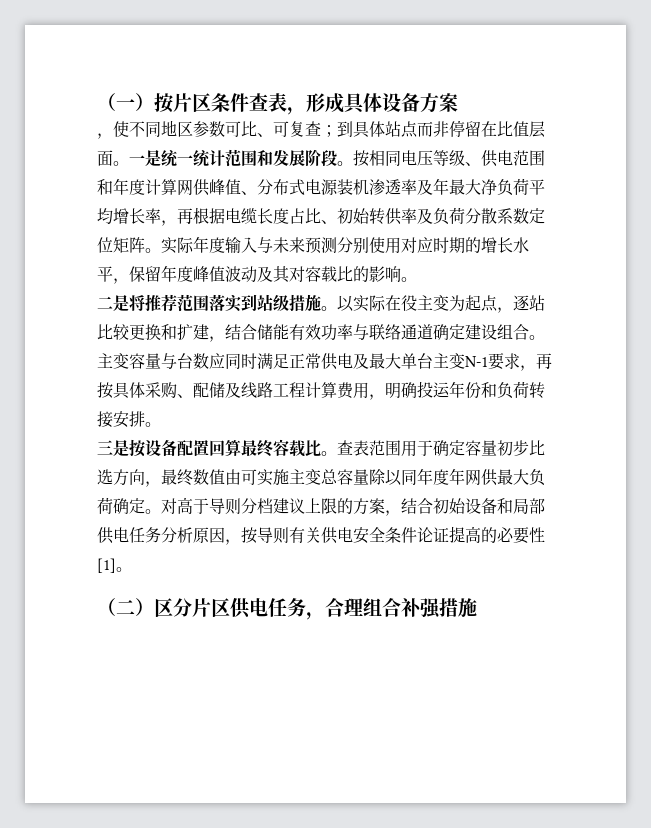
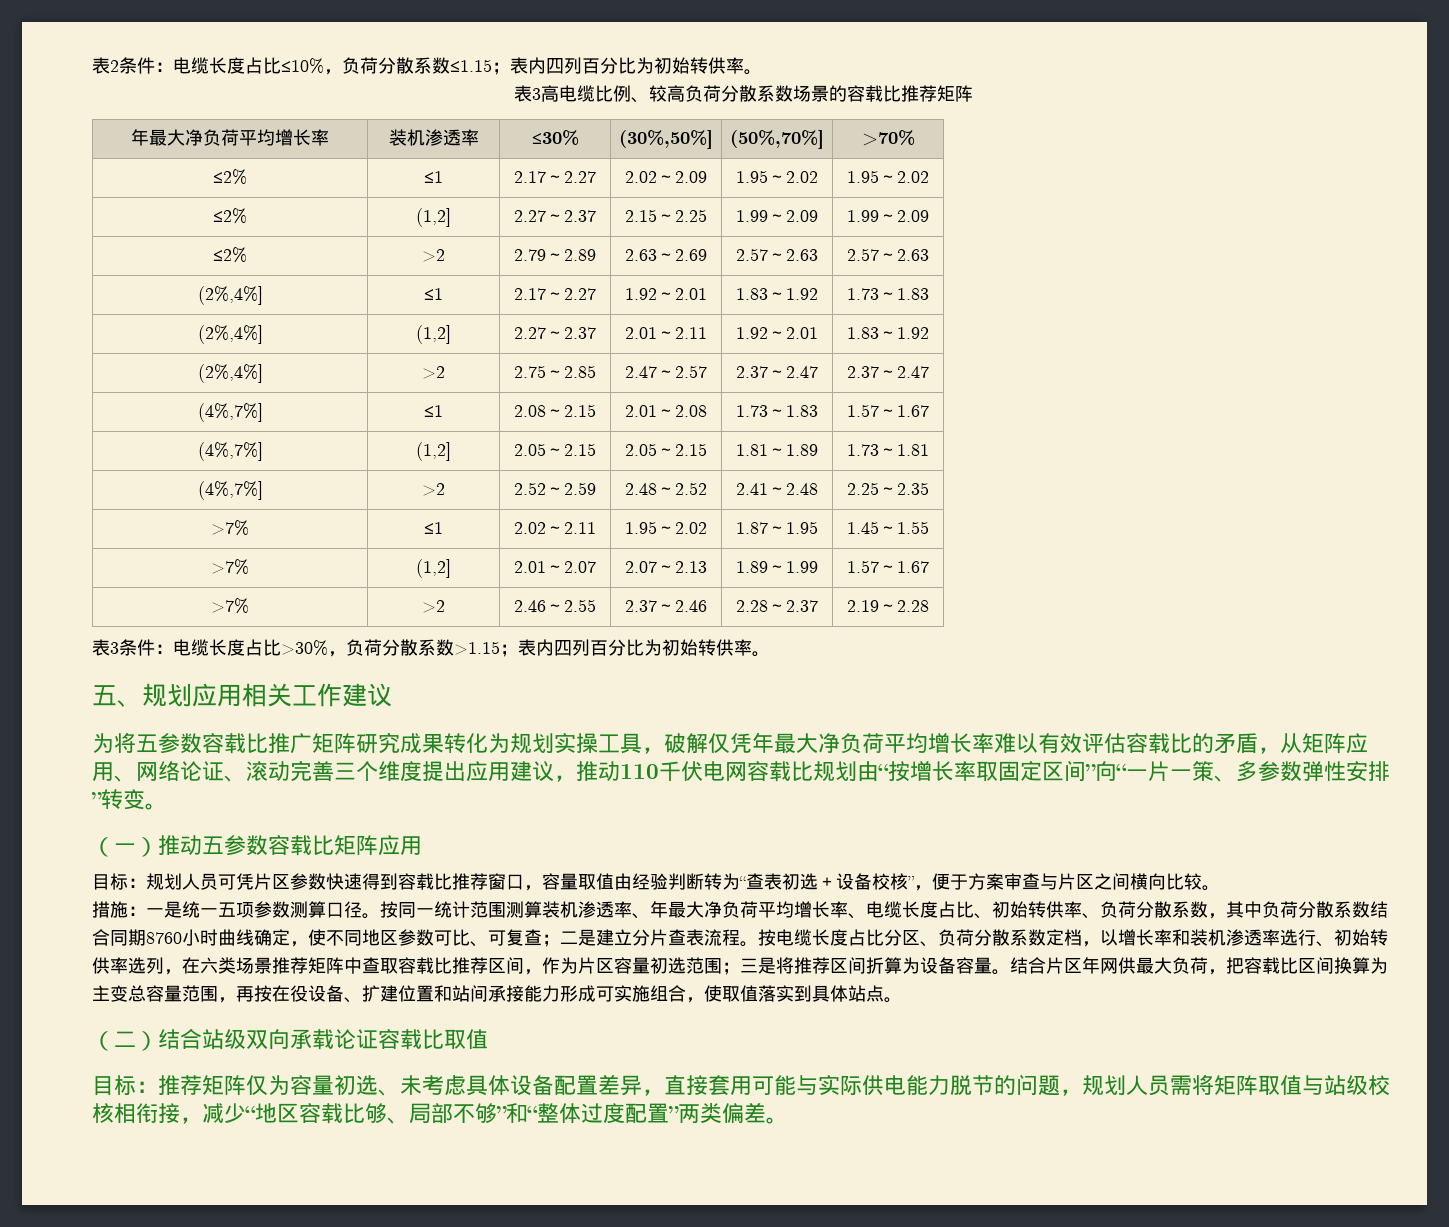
- （一）按片区条件查表，形成具体设备方案
- ，使不同地区参数可比、可复查；到具体站点而非停留在比值层面。一是统一统计范围和发展阶段。按相同电压等级、供电范围和年度计算网供峰值、分布式电源装机渗透率及年最大净负荷平均增长率，再根据电缆长度占比、初始转供率及负荷分散系数定位矩阵。实际年度输入与未来预测分别使用对应时期的增长水平，保留年度峰值波动及其对容载比的影响。
- 二是将推荐范围落实到站级措施。以实际在役主变为起点，逐站比较更换和扩建，结合储能有效功率与联络通道确定建设组合。主变容量与台数应同时满足正常供电及最大单台主变N-1要求，再按具体采购、配储及线路工程计算费用，明确投运年份和负荷转接安排。
- 三是按设备配置回算最终容载比。查表范围用于确定容量初步比选方向，最终数值由可实施主变总容量除以同年度年网供最大负荷确定。对高于导则分档建议上限的方案，结合初始设备和局部供电任务分析原因，按导则有关供电安全条件论证提高的必要性[1]。
- （二）区分片区供电任务，合理组合补强措施
+ 表2条件：电缆长度占比≤10%，负荷分散系数≤1.15；表内四列百分比为初始转供率。
+ 表3高电缆比例、较高负荷分散系数场景的容载比推荐矩阵
+ 年最大净负荷平均增长率 | 装机渗透率 | ≤30% | (30%,50%] | (50%,70%] | >70%
+ ≤2% | ≤1 | 2.17～2.27 | 2.02～2.09 | 1.95～2.02 | 1.95～2.02
+ ≤2% | (1,2] | 2.27～2.37 | 2.15～2.25 | 1.99～2.09 | 1.99～2.09
+ ≤2% | >2 | 2.79～2.89 | 2.63～2.69 | 2.57～2.63 | 2.57～2.63
+ (2%,4%] | ≤1 | 2.17～2.27 | 1.92～2.01 | 1.83～1.92 | 1.73～1.83
+ (2%,4%] | (1,2] | 2.27～2.37 | 2.01～2.11 | 1.92～2.01 | 1.83～1.92
+ (2%,4%] | >2 | 2.75～2.85 | 2.47～2.57 | 2.37～2.47 | 2.37～2.47
+ (4%,7%] | ≤1 | 2.08～2.15 | 2.01～2.08 | 1.73～1.83 | 1.57～1.67
+ (4%,7%] | (1,2] | 2.05～2.15 | 2.05～2.15 | 1.81～1.89 | 1.73～1.81
+ (4%,7%] | >2 | 2.52～2.59 | 2.48～2.52 | 2.41～2.48 | 2.25～2.35
+ >7% | ≤1 | 2.02～2.11 | 1.95～2.02 | 1.87～1.95 | 1.45～1.55
+ >7% | (1,2] | 2.01～2.07 | 2.07～2.13 | 1.89～1.99 | 1.57～1.67
+ >7% | >2 | 2.46～2.55 | 2.37～2.46 | 2.28～2.37 | 2.19～2.28
+ 表3条件：电缆长度占比>30%，负荷分散系数>1.15；表内四列百分比为初始转供率。
+ 五、规划应用相关工作建议
+ 为将五参数容载比推广矩阵研究成果转化为规划实操工具，破解仅凭年最大净负荷平均增长率难以有效评估容载比的矛盾，从矩阵应用、网络论证、滚动完善三个维度提出应用建议，推动110千伏电网容载比规划由“按增长率取固定区间”向“一片一策、多参数弹性安排”转变。
+ （一）推动五参数容载比矩阵应用
+ 目标：规划人员可凭片区参数快速得到容载比推荐窗口，容量取值由经验判断转为“查表初选＋设备校核”，便于方案审查与片区之间横向比较。
+ 措施：一是统一五项参数测算口径。按同一统计范围测算装机渗透率、年最大净负荷平均增长率、电缆长度占比、初始转供率、负荷分散系数，其中负荷分散系数结合同期8760小时曲线确定，使不同地区参数可比、可复查；二是建立分片查表流程。按电缆长度占比分区、负荷分散系数定档，以增长率和装机渗透率选行、初始转供率选列，在六类场景推荐矩阵中查取容载比推荐区间，作为片区容量初选范围；三是将推荐区间折算为设备容量。结合片区年网供最大负荷，把容载比区间换算为主变总容量范围，再按在役设备、扩建位置和站间承接能力形成可实施组合，使取值落实到具体站点。
+ （二）结合站级双向承载论证容载比取值
+ 目标：推荐矩阵仅为容量初选、未考虑具体设备配置差异，直接套用可能与实际供电能力脱节的问题，规划人员需将矩阵取值与站级校核相衔接，减少“地区容载比够、局部不够”和“整体过度配置”两类偏差。

